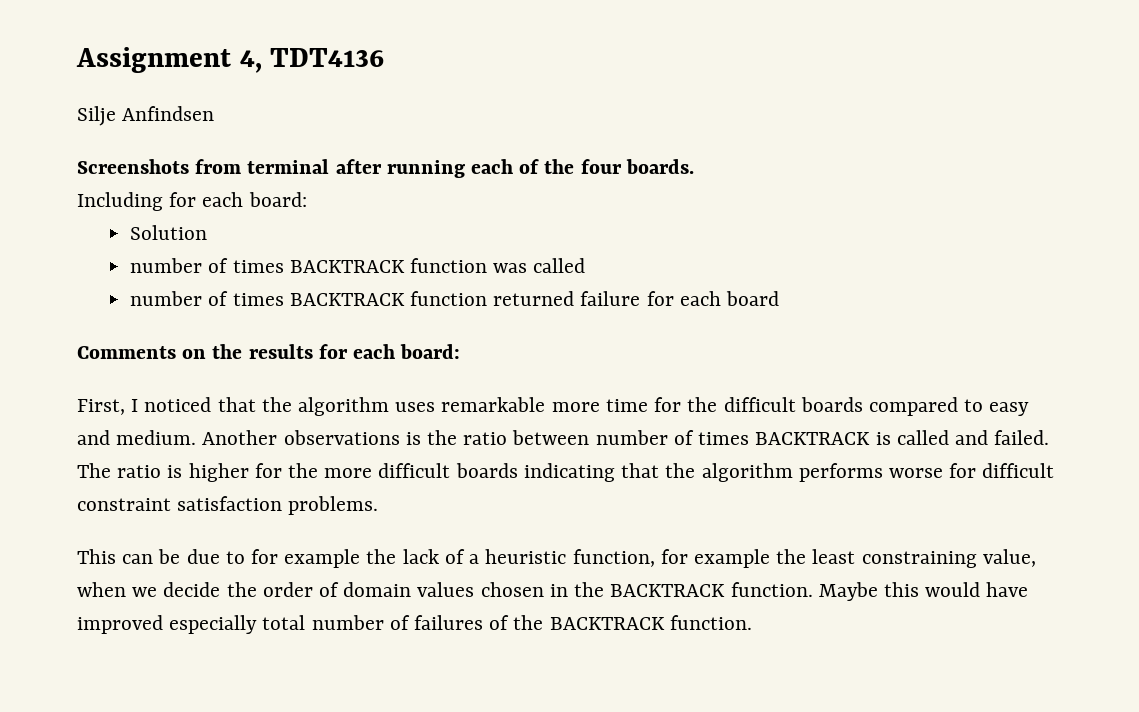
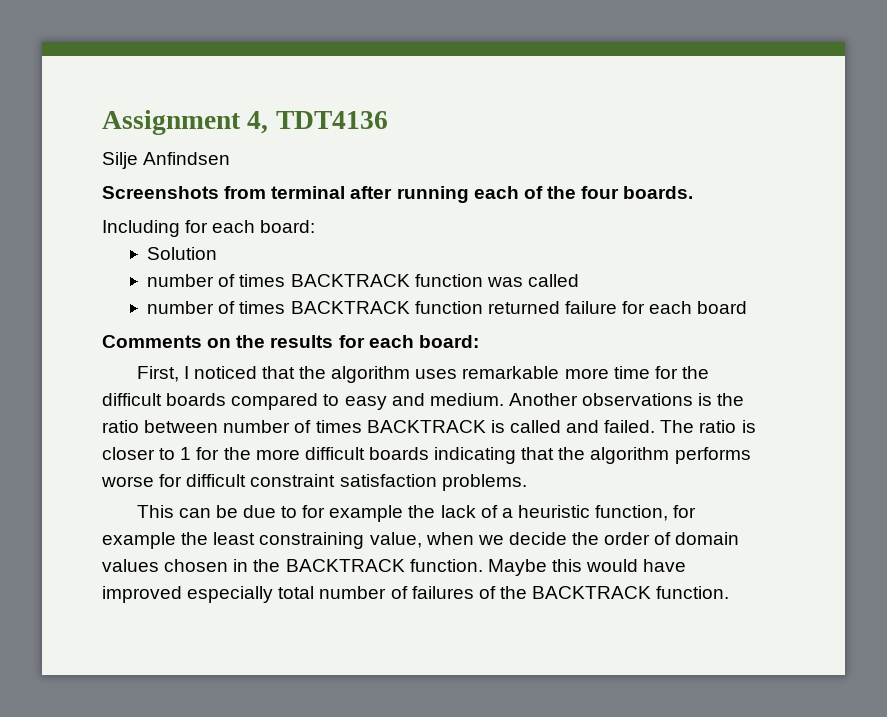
- The ratio is higher for the more difficult boards indicating that the algorithm performs worse for difficult constraint satisfaction problems.
+ The ratio is closer to 1 for the more difficult boards indicating that the algorithm performs worse for difficult constraint satisfaction problems.

